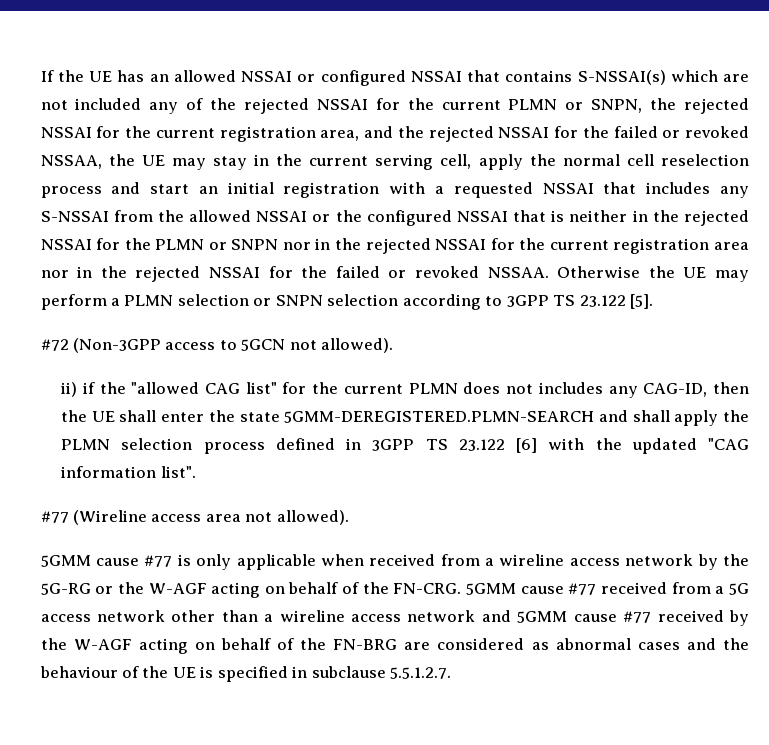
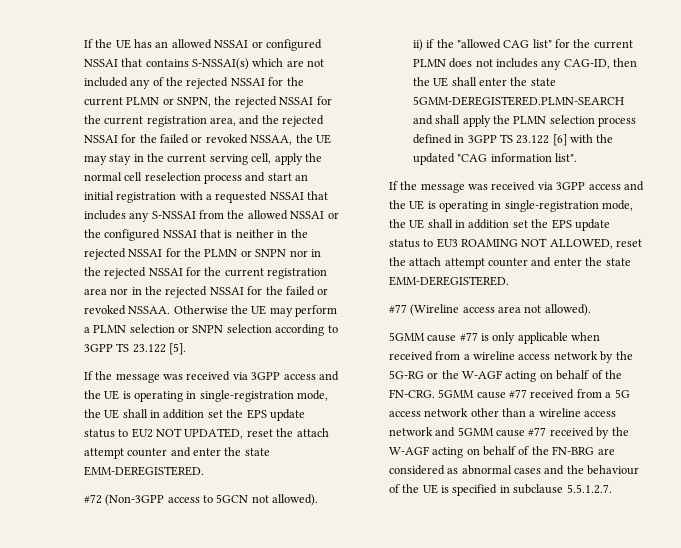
+ If the message was received via 3GPP access and the UE is operating in single-registration mode, the UE shall in addition set the EPS update status to EU2 NOT UPDATED, reset the attach attempt counter and enter the state EMM-DEREGISTERED.
+ If the message was received via 3GPP access and the UE is operating in single-registration mode, the UE shall in addition set the EPS update status to EU3 ROAMING NOT ALLOWED, reset the attach attempt counter and enter the state EMM-DEREGISTERED.

